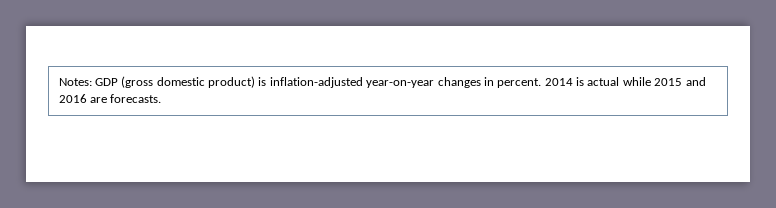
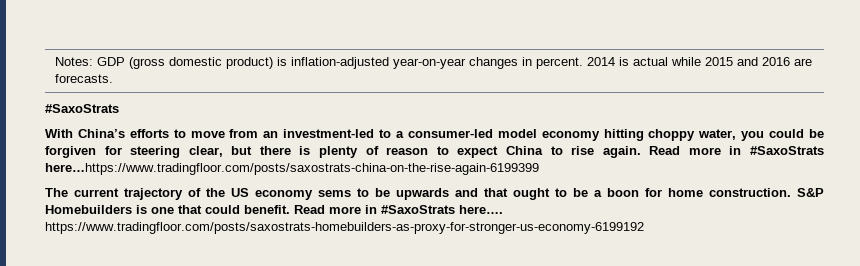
  Notes: GDP (gross domestic product) is inflation-adjusted year-on-year changes in percent. 2014 is actual while 2015 and 2016 are forecasts.
+ #SaxoStrats
+ With China’s efforts to move from an investment-led to a consumer-led model economy hitting choppy water, you could be forgiven for steering clear, but there is plenty of reason to expect China to rise again. Read more in #SaxoStrats here…https://www.tradingfloor.com/posts/saxostrats-china-on-the-rise-again-6199399
+ The current trajectory of the US economy sems to be upwards and that ought to be a boon for home construction. S&P Homebuilders is one that could benefit. Read more in #SaxoStrats here…. https://www.tradingfloor.com/posts/saxostrats-homebuilders-as-proxy-for-stronger-us-economy-6199192

